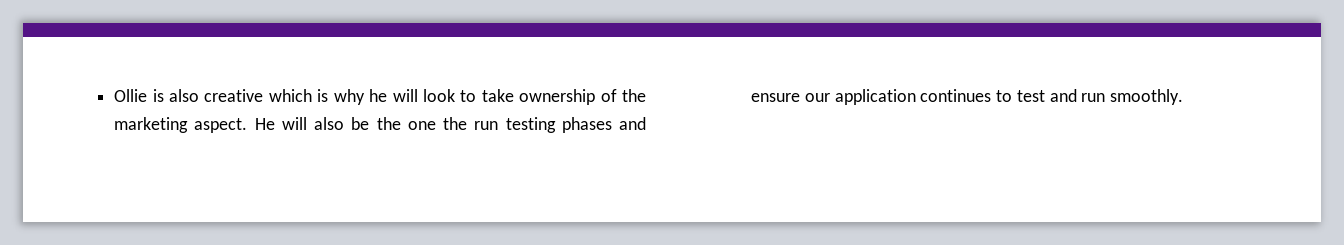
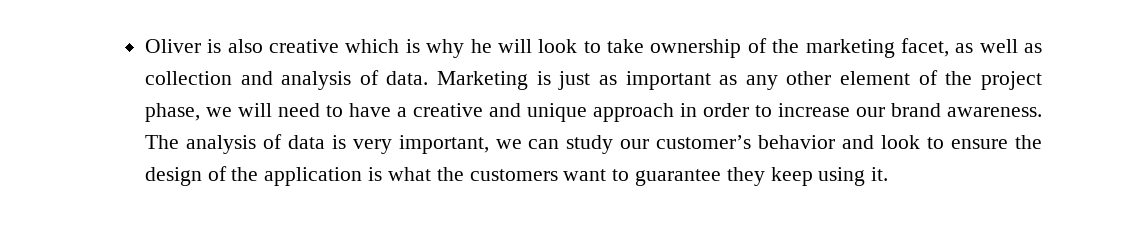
- Ollie is also creative which is why he will look to take ownership of the marketing aspect. He will also be the one the run testing phases and ensure our application continues to test and run smoothly.
+ Oliver is also creative which is why he will look to take ownership of the marketing facet, as well as collection and analysis of data. Marketing is just as important as any other element of the project phase, we will need to have a creative and unique approach in order to increase our brand awareness. The analysis of data is very important, we can study our customer’s behavior and look to ensure the design of the application is what the customers want to guarantee they keep using it.

